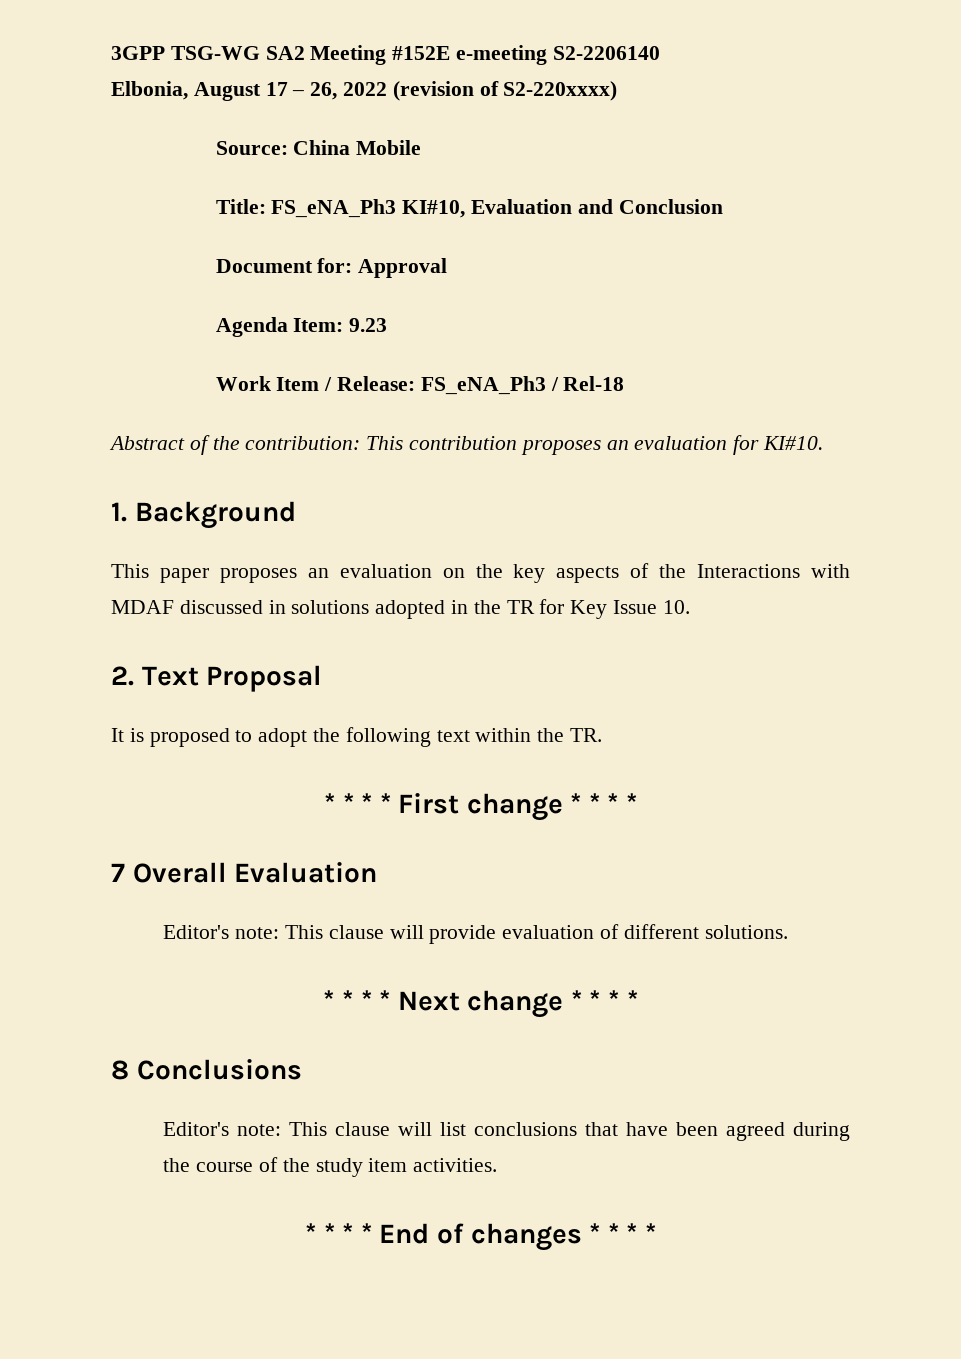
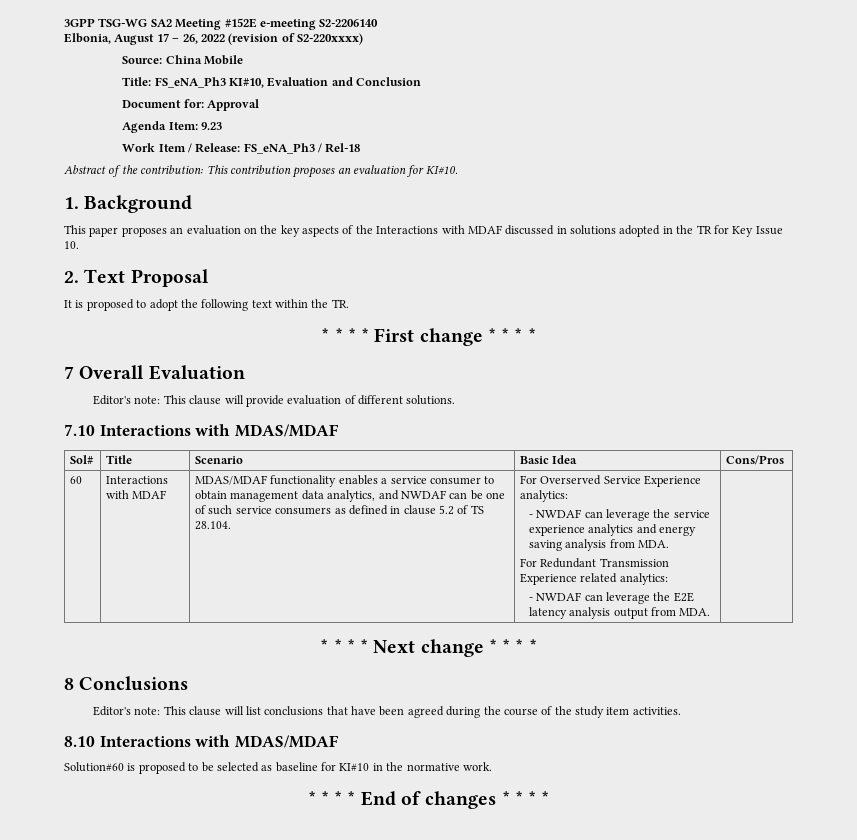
+ 7.10 Interactions with MDAS/MDAF
+ Sol# | Title | Scenario | Basic Idea | Cons/Pros
+ 60 | Interactions with MDAF | MDAS/MDAF functionality enables a service consumer to obtain management data analytics, and NWDAF can be one of such service consumers as defined in clause 5.2 of TS 28.104. | For Overserved Service Experience analytics:
+ - NWDAF can leverage the service experience analytics and energy saving analysis from MDA.
+ For Redundant Transmission Experience related analytics:
+ - NWDAF can leverage the E2E latency analysis output from MDA.
+ 8.10 Interactions with MDAS/MDAF
+ Solution#60 is proposed to be selected as baseline for KI#10 in the normative work.

